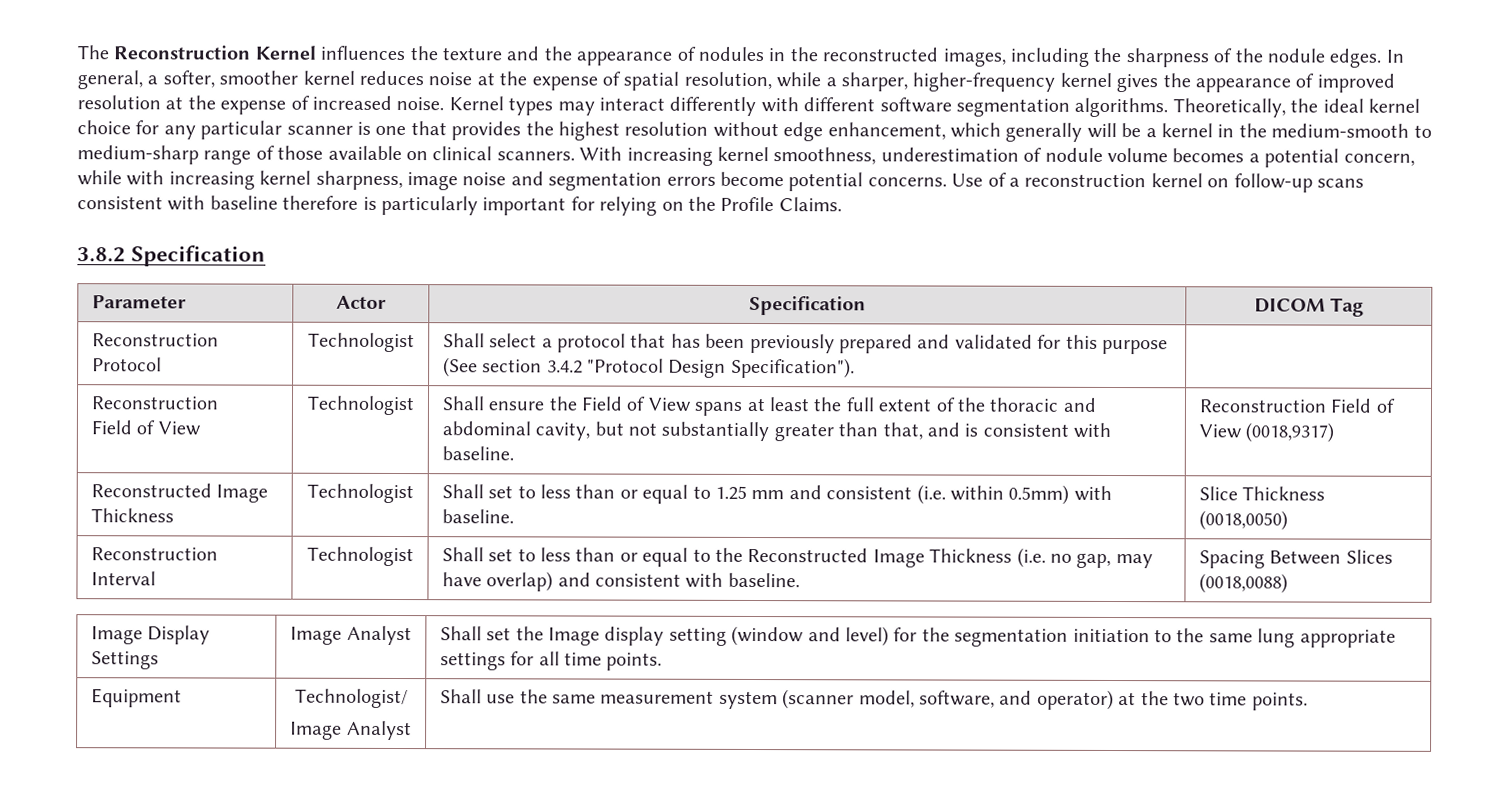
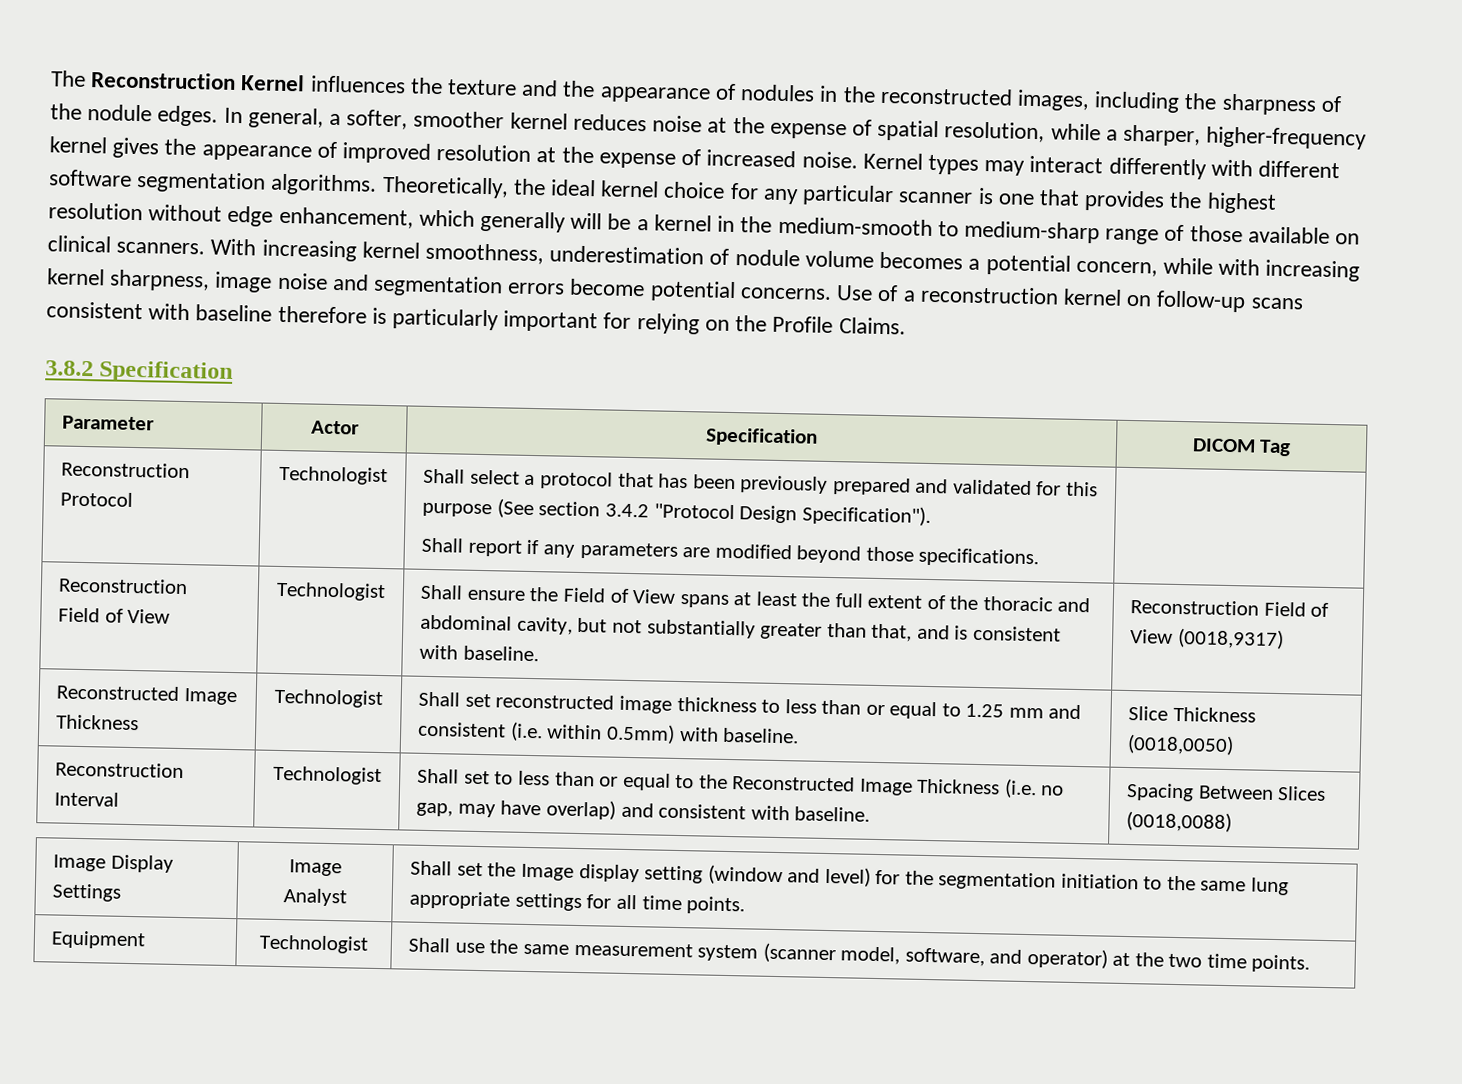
- Reconstruction Protocol | Technologist | Shall select a protocol that has been previously prepared and validated for this purpose (See section 3.4.2 "Protocol Design Specification"). |
+ Reconstruction Protocol | Technologist | Shall select a protocol that has been previously prepared and validated for this purpose (See section 3.4.2 "Protocol Design Specification").
+ Shall report if any parameters are modified beyond those specifications. |
- Reconstructed Image Thickness | Technologist | Shall set to less than or equal to 1.25 mm and consistent (i.e. within 0.5mm) with baseline. | Slice Thickness (0018,0050)
+ Reconstructed Image Thickness | Technologist | Shall set reconstructed image thickness to less than or equal to 1.25 mm and consistent (i.e. within 0.5mm) with baseline. | Slice Thickness (0018,0050)
- Equipment | Technologist/
- Image Analyst | Shall use the same measurement system (scanner model, software, and operator) at the two time points.
+ Equipment | Technologist | Shall use the same measurement system (scanner model, software, and operator) at the two time points.

